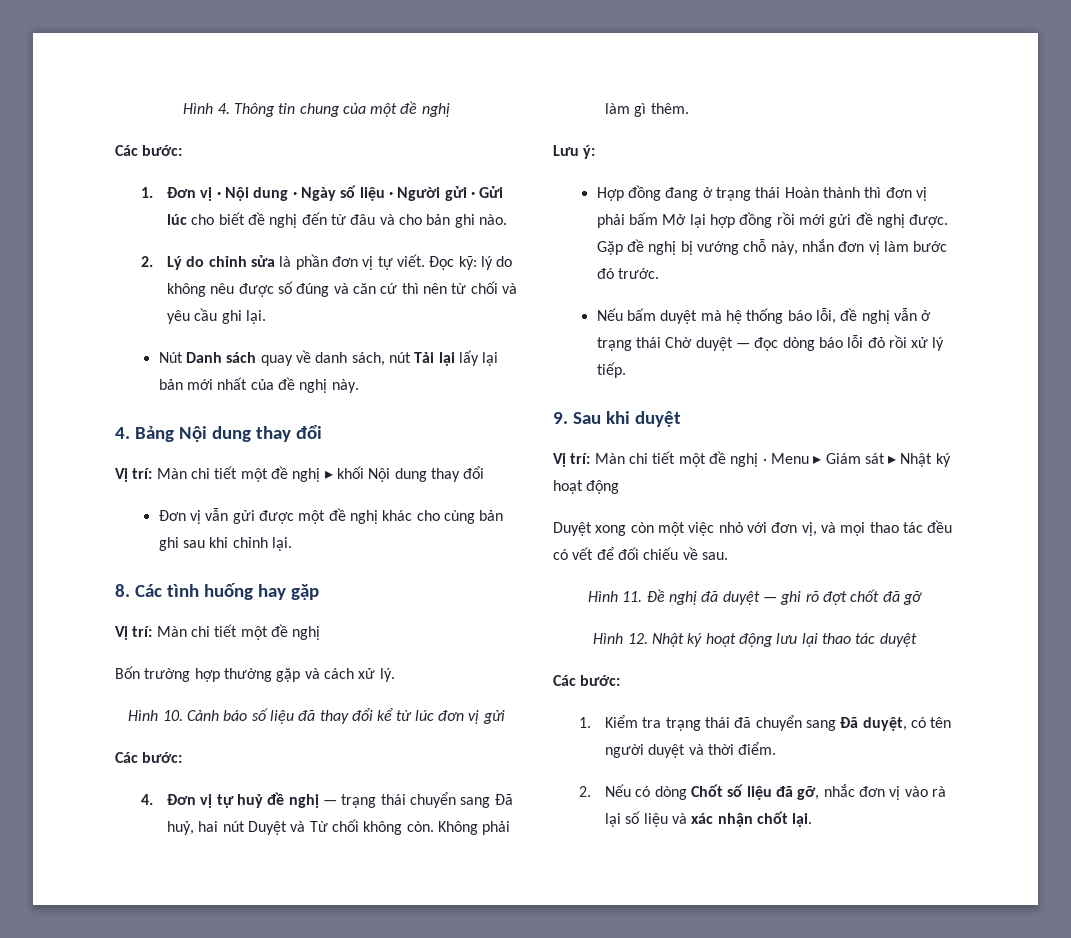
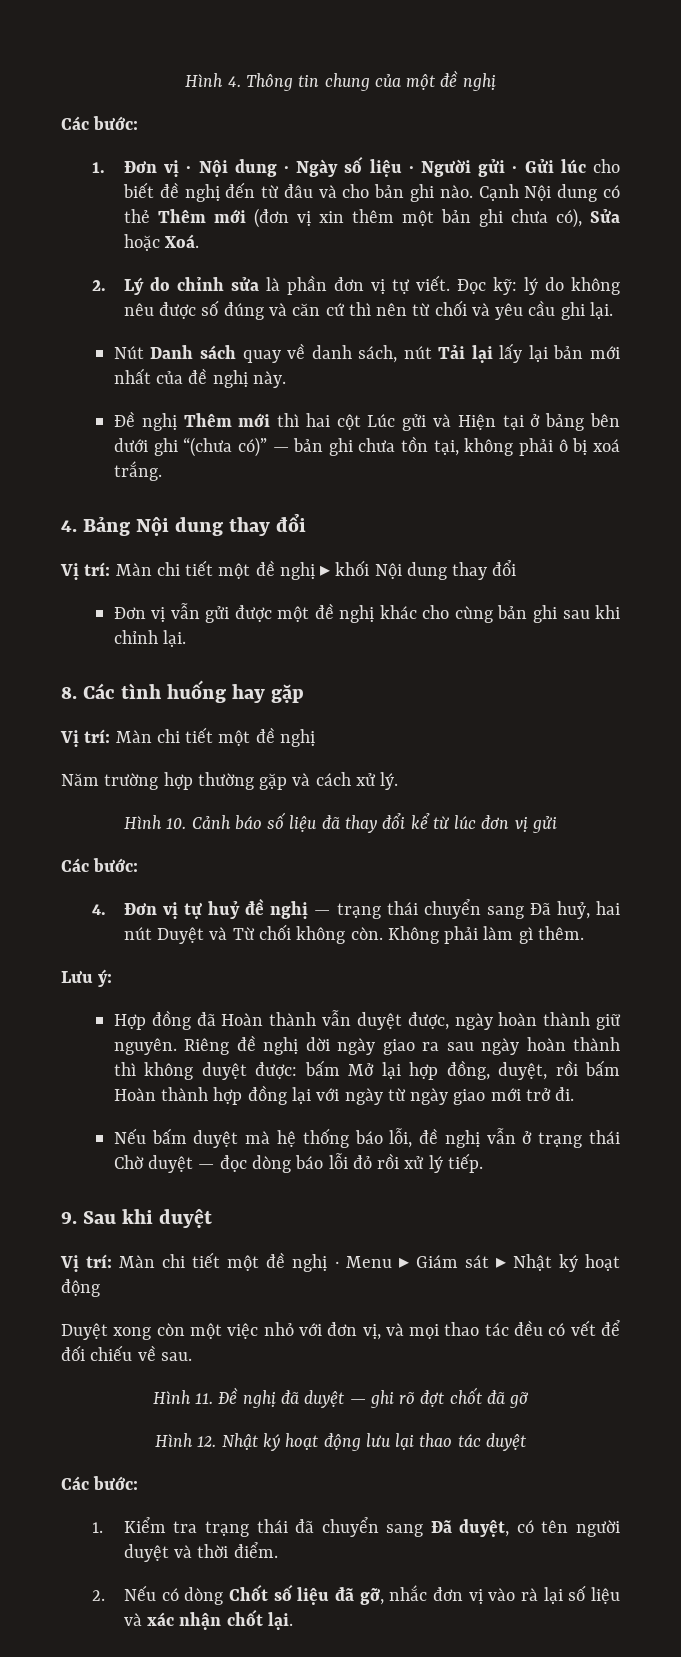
+ Cạnh Nội dung có thẻ Thêm mới (đơn vị xin thêm một bản ghi chưa có), Sửa hoặc Xoá.
+ Đề nghị Thêm mới thì hai cột Lúc gửi và Hiện tại ở bảng bên dưới ghi “(chưa có)” — bản ghi chưa tồn tại, không phải ô bị xoá trắng.
- Bốn trường hợp thường gặp và cách xử lý.
+ Năm trường hợp thường gặp và cách xử lý.
- Hợp đồng đang ở trạng thái Hoàn thành thì đơn vị phải bấm Mở lại hợp đồng rồi mới gửi đề nghị được. Gặp đề nghị bị vướng chỗ này, nhắn đơn vị làm bước đó trước.
+ Hợp đồng đã Hoàn thành vẫn duyệt được, ngày hoàn thành giữ nguyên. Riêng đề nghị dời ngày giao ra sau ngày hoàn thành thì không duyệt được: bấm Mở lại hợp đồng, duyệt, rồi bấm Hoàn thành hợp đồng lại với ngày từ ngày giao mới trở đi.

